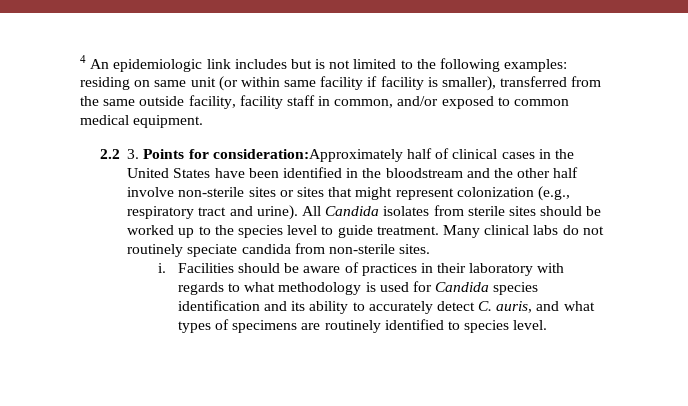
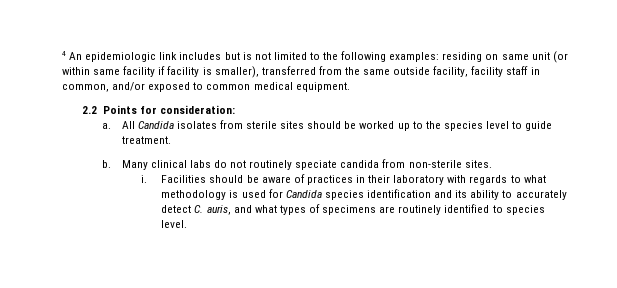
- 2.2 3. Points for consideration:Approximately half of clinical cases in the United States have been identified in the bloodstream and the other half involve non-sterile sites or sites that might represent colonization (e.g., respiratory tract and urine).
+ 2.2 Points for consideration:
+ a.
- All Candida isolates from sterile sites should be worked up to the species level to guide treatment. Many clinical labs do not routinely speciate candida from non-sterile sites.
+ All Candida isolates from sterile sites should be worked up to the species level to guide treatment.
+ b. Many clinical labs do not routinely speciate candida from non-sterile sites.

